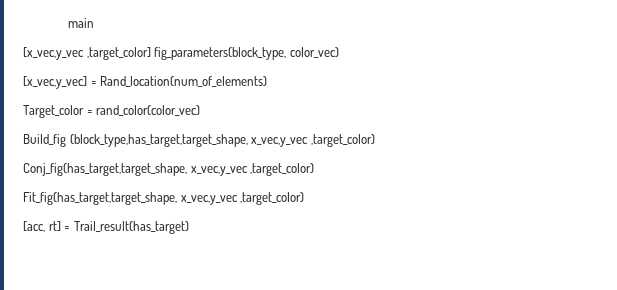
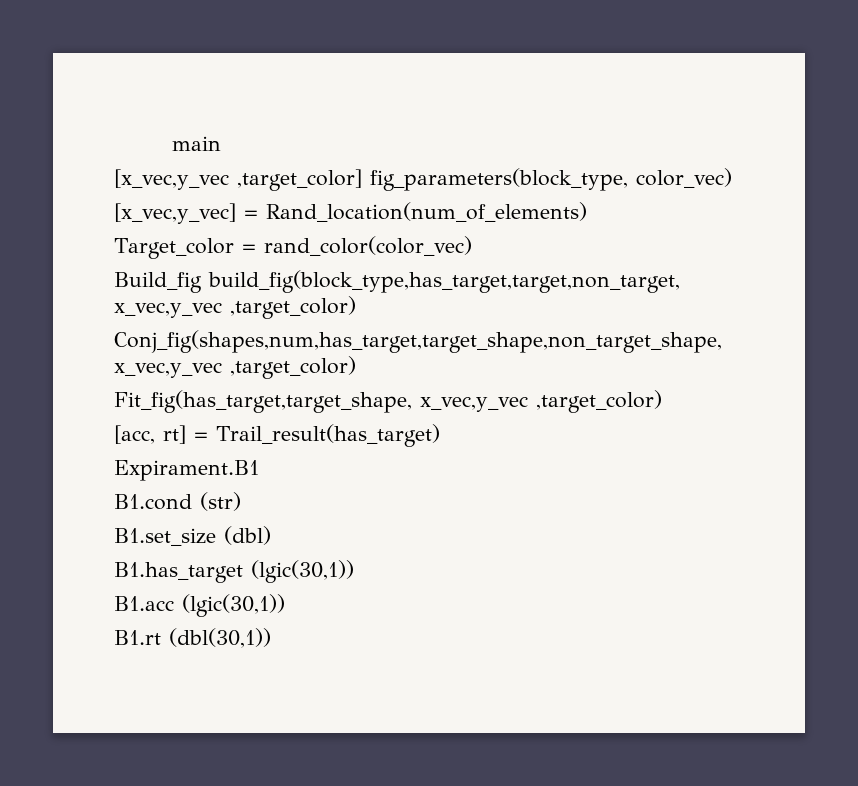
- Build_fig (block_type,has_target,target_shape, x_vec,y_vec ,target_color)
- Conj_fig(has_target,target_shape, x_vec,y_vec ,target_color)
+ Build_fig build_fig(block_type,has_target,target,non_target, x_vec,y_vec ,target_color)
+ Conj_fig(shapes,num,has_target,target_shape,non_target_shape, x_vec,y_vec ,target_color)
+ Expirament.B1
+ B1.cond (str)
+ B1.set_size (dbl)
+ B1.has_target (lgic(30,1))
+ B1.acc (lgic(30,1))
+ B1.rt (dbl(30,1))

